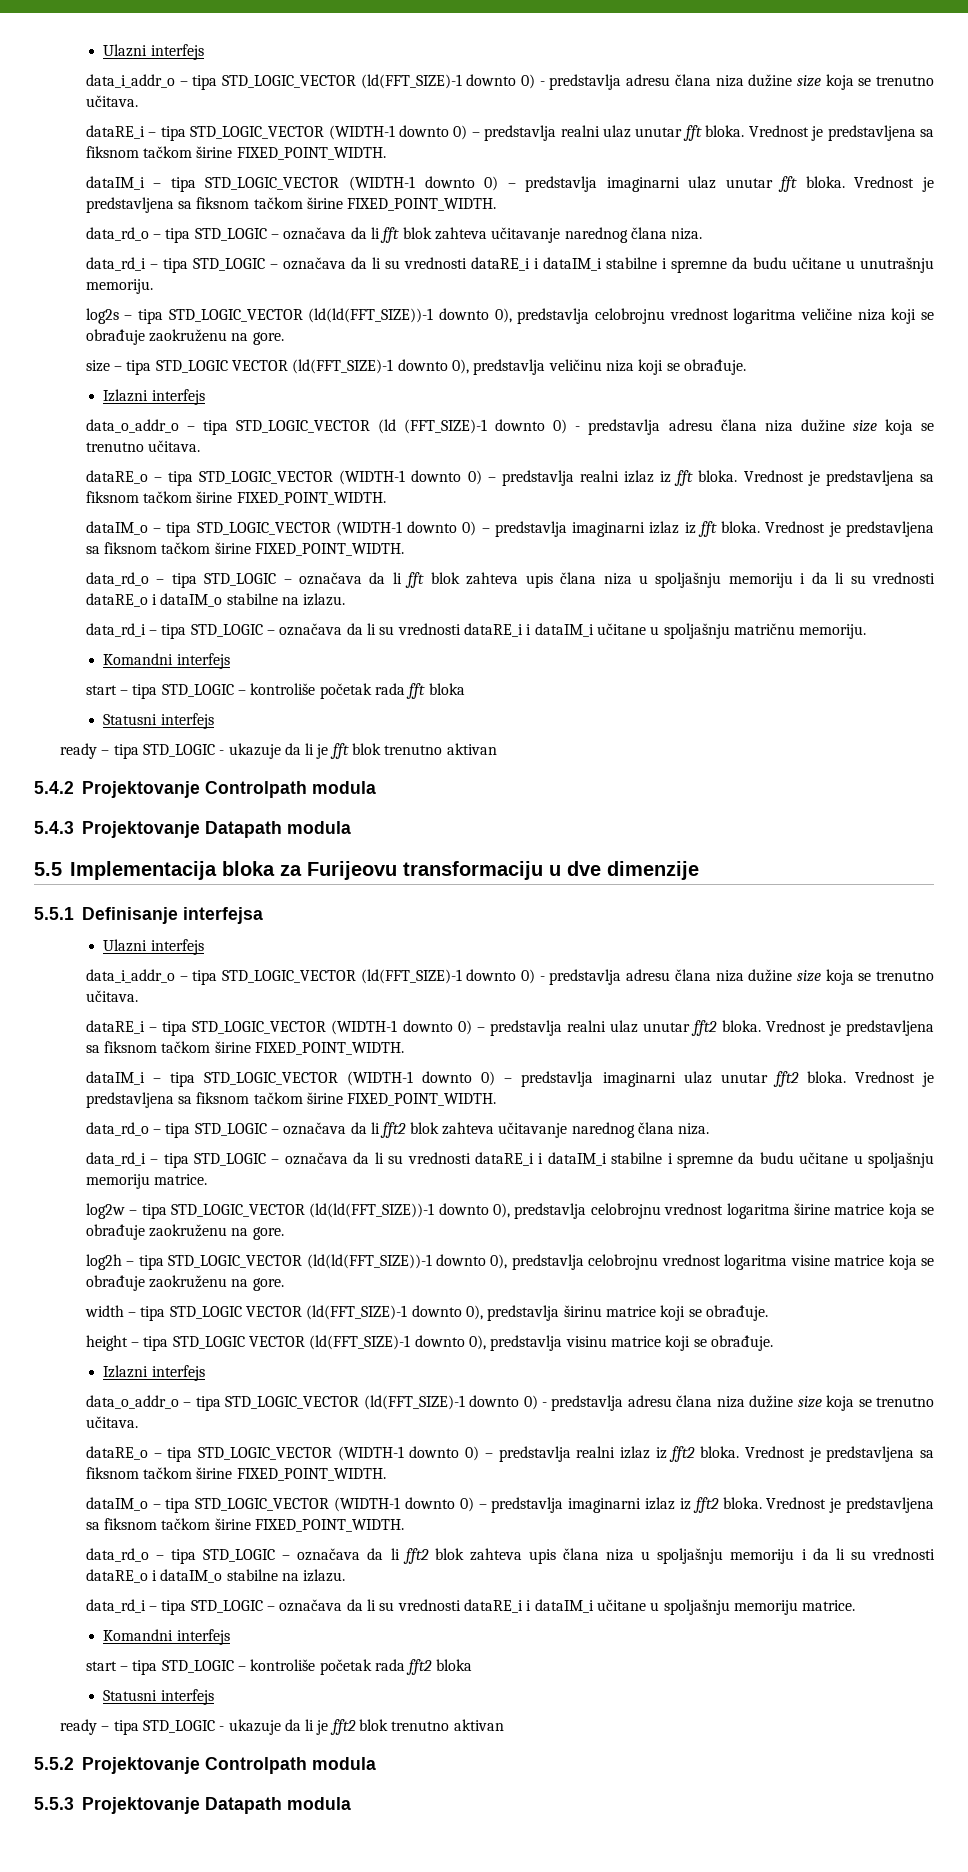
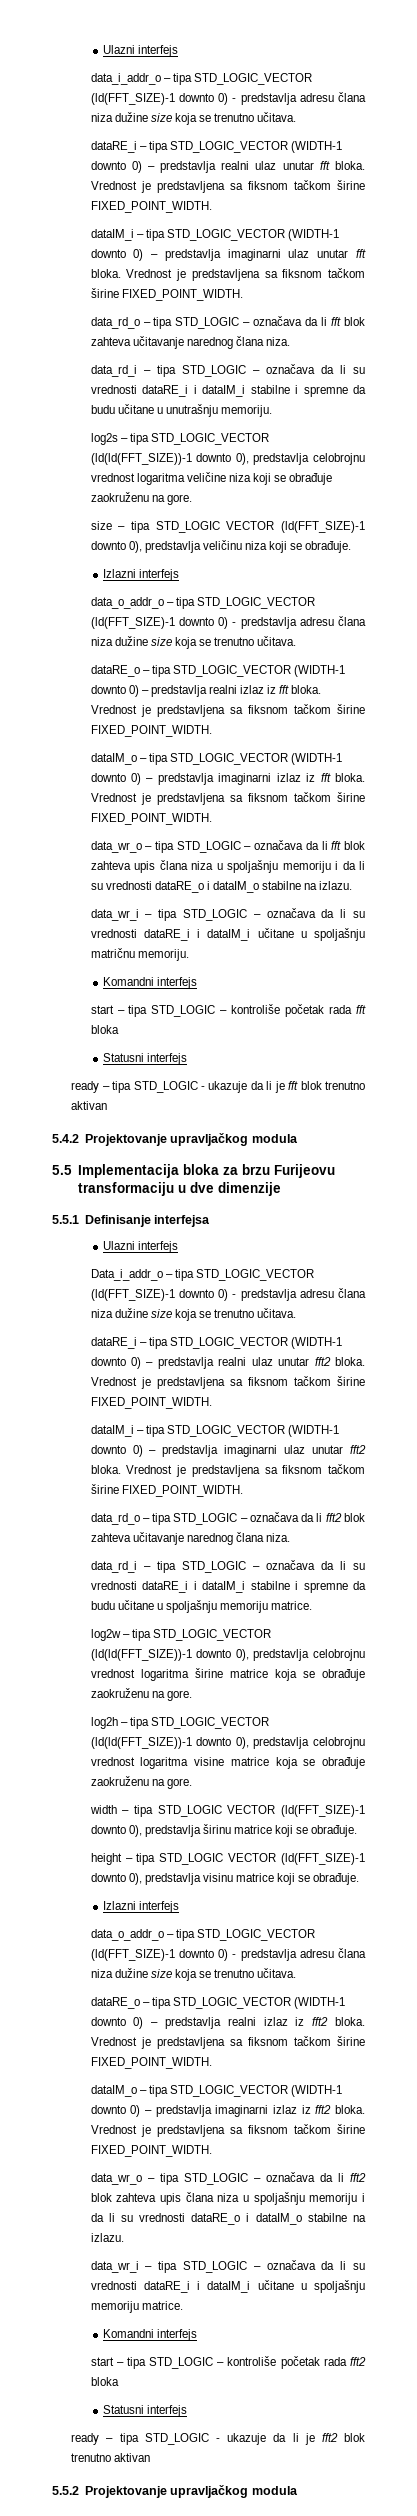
  size – tipa STD_LOGIC VECTOR (ld(FFT_SIZE)-1 downto 0), predstavlja veličinu niza koji se obrađuje.
  Izlazni interfejs
- data_o_addr_o – tipa STD_LOGIC_VECTOR (ld (FFT_SIZE)-1 downto 0) - predstavlja adresu člana niza dužine size koja se trenutno učitava.
+ data_o_addr_o – tipa STD_LOGIC_VECTOR (ld(FFT_SIZE)-1 downto 0) - predstavlja adresu člana niza dužine size koja se trenutno učitava.
- data_rd_o – tipa STD_LOGIC – označava da li fft blok zahteva upis člana niza u spoljašnju memoriju i da li su vrednosti dataRE_o i dataIM_o stabilne na izlazu.
+ data_wr_o – tipa STD_LOGIC – označava da li fft blok zahteva upis člana niza u spoljašnju memoriju i da li su vrednosti dataRE_o i dataIM_o stabilne na izlazu.
- data_rd_i – tipa STD_LOGIC – označava da li su vrednosti dataRE_i i dataIM_i učitane u spoljašnju matričnu memoriju.
+ data_wr_i – tipa STD_LOGIC – označava da li su vrednosti dataRE_i i dataIM_i učitane u spoljašnju matričnu memoriju.
- 5.4.2 Projektovanje Controlpath modula
- 5.4.3 Projektovanje Datapath modula
+ 5.4.2 Projektovanje upravljačkog modula
- 5.5 Implementacija bloka za Furijeovu transformaciju u dve dimenzije
+ 5.5 Implementacija bloka za brzu Furijeovu transformaciju u dve dimenzije
  5.5.1 Definisanje interfejsa
  Ulazni interfejs
- data_i_addr_o – tipa STD_LOGIC_VECTOR (ld(FFT_SIZE)-1 downto 0) - predstavlja adresu člana niza dužine size koja se trenutno učitava.
+ Data_i_addr_o – tipa STD_LOGIC_VECTOR (ld(FFT_SIZE)-1 downto 0) - predstavlja adresu člana niza dužine size koja se trenutno učitava.
- data_rd_o – tipa STD_LOGIC – označava da li fft2 blok zahteva upis člana niza u spoljašnju memoriju i da li su vrednosti dataRE_o i dataIM_o stabilne na izlazu.
+ data_wr_o – tipa STD_LOGIC – označava da li fft2 blok zahteva upis člana niza u spoljašnju memoriju i da li su vrednosti dataRE_o i dataIM_o stabilne na izlazu.
- data_rd_i – tipa STD_LOGIC – označava da li su vrednosti dataRE_i i dataIM_i učitane u spoljašnju memoriju matrice.
+ data_wr_i – tipa STD_LOGIC – označava da li su vrednosti dataRE_i i dataIM_i učitane u spoljašnju memoriju matrice.
- 5.5.2 Projektovanje Controlpath modula
- 5.5.3 Projektovanje Datapath modula
+ 5.5.2 Projektovanje upravljačkog modula

